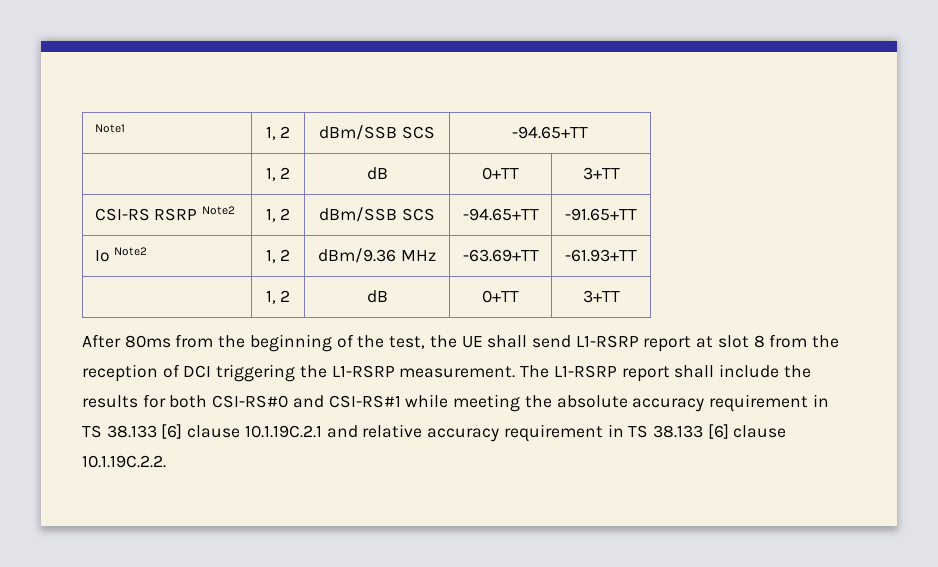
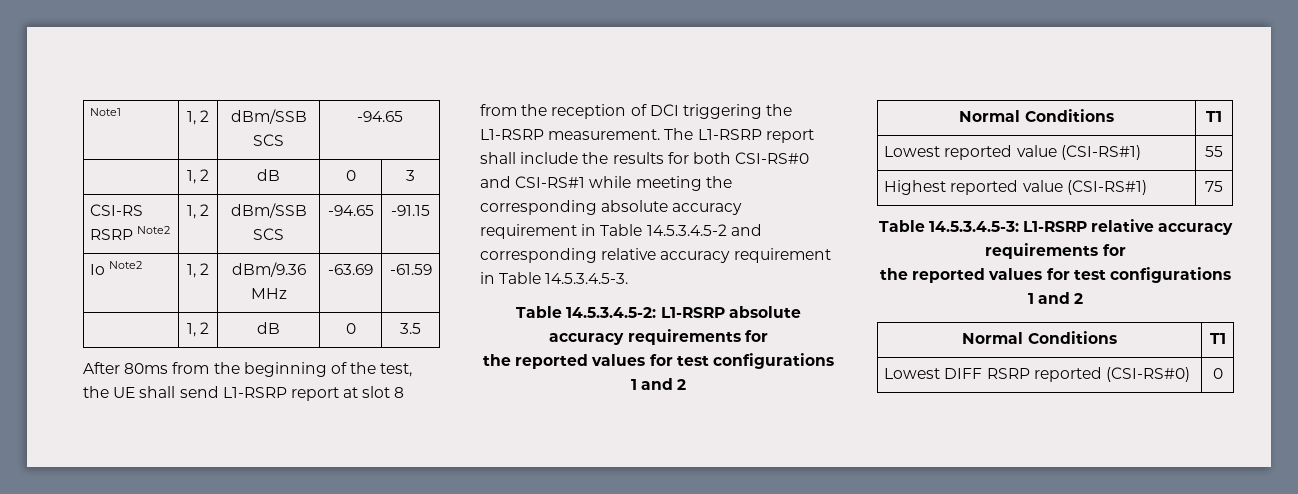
- Note1 | 1, 2 | dBm/SSB SCS | -94.65+TT
- | 1, 2 | dB | 0+TT | 3+TT
+ Note1 | 1, 2 | dBm/SSB SCS | -94.65
+ | 1, 2 | dB | 0 | 3
- CSI-RS RSRP Note2 | 1, 2 | dBm/SSB SCS | -94.65+TT | -91.65+TT
+ CSI-RS RSRP Note2 | 1, 2 | dBm/SSB SCS | -94.65 | -91.15
- Io Note2 | 1, 2 | dBm/9.36 MHz | -63.69+TT | -61.93+TT
- | 1, 2 | dB | 0+TT | 3+TT
+ Io Note2 | 1, 2 | dBm/9.36 MHz | -63.69 | -61.59
+ | 1, 2 | dB | 0 | 3.5
- The L1-RSRP report shall include the results for both CSI-RS#0 and CSI-RS#1 while meeting the absolute accuracy requirement in TS 38.133 [6] clause 10.1.19C.2.1 and relative accuracy requirement in TS 38.133 [6] clause 10.1.19C.2.2.
+ The L1-RSRP report shall include the results for both CSI-RS#0 and CSI-RS#1 while meeting the corresponding absolute accuracy requirement in Table 14.5.3.4.5-2 and corresponding relative accuracy requirement in Table 14.5.3.4.5-3.
+ Table 14.5.3.4.5-2: L1-RSRP absolute accuracy requirements for
+ the reported values for test configurations 1 and 2
+ Normal Conditions | T1
+ Lowest reported value (CSI-RS#1) | 55
+ Highest reported value (CSI-RS#1) | 75
+ Table 14.5.3.4.5-3: L1-RSRP relative accuracy requirements for
+ the reported values for test configurations 1 and 2
+ Normal Conditions | T1
+ Lowest DIFF RSRP reported (CSI-RS#0) | 0

